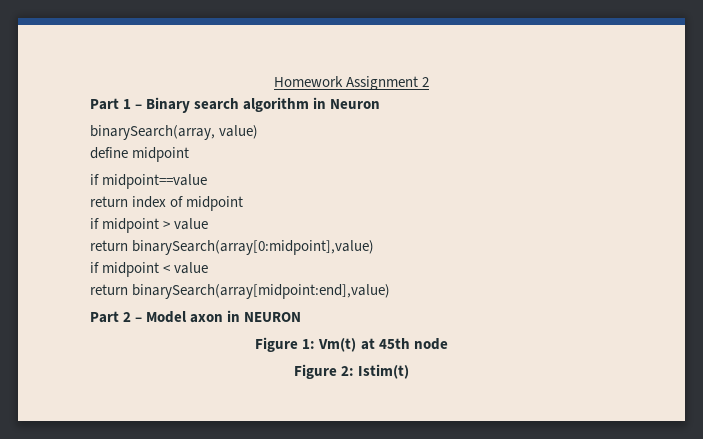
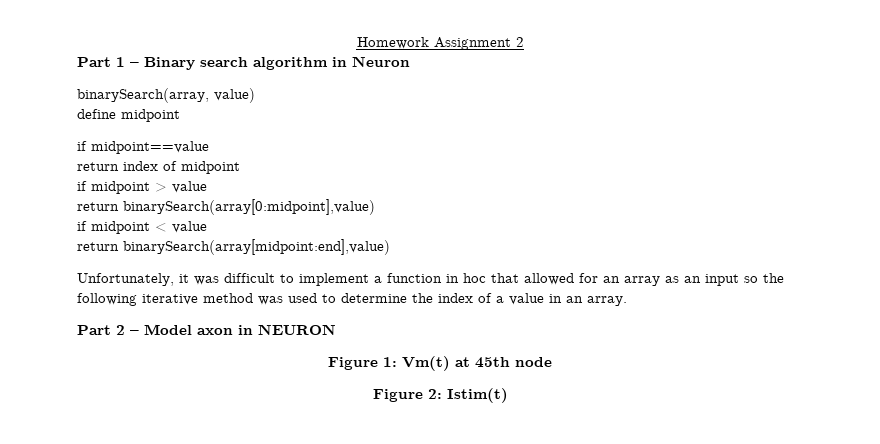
+ Unfortunately, it was difficult to implement a function in hoc that allowed for an array as an input so the following iterative method was used to determine the index of a value in an array.

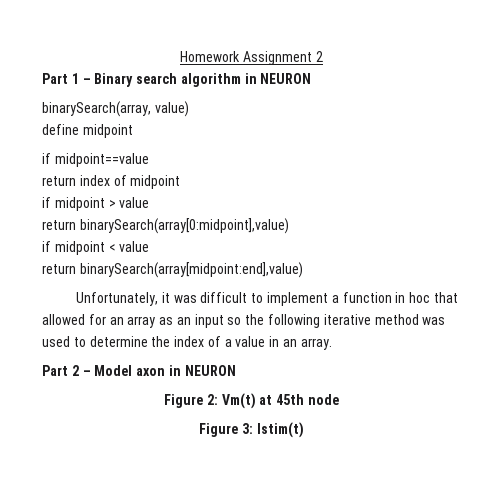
- Part 1 – Binary search algorithm in Neuron
+ Part 1 – Binary search algorithm in NEURON
- Figure 1: Vm(t) at 45th node
+ Figure 2: Vm(t) at 45th node
- Figure 2: Istim(t)
+ Figure 3: Istim(t)

